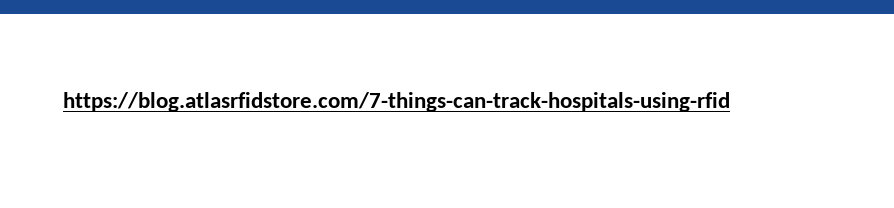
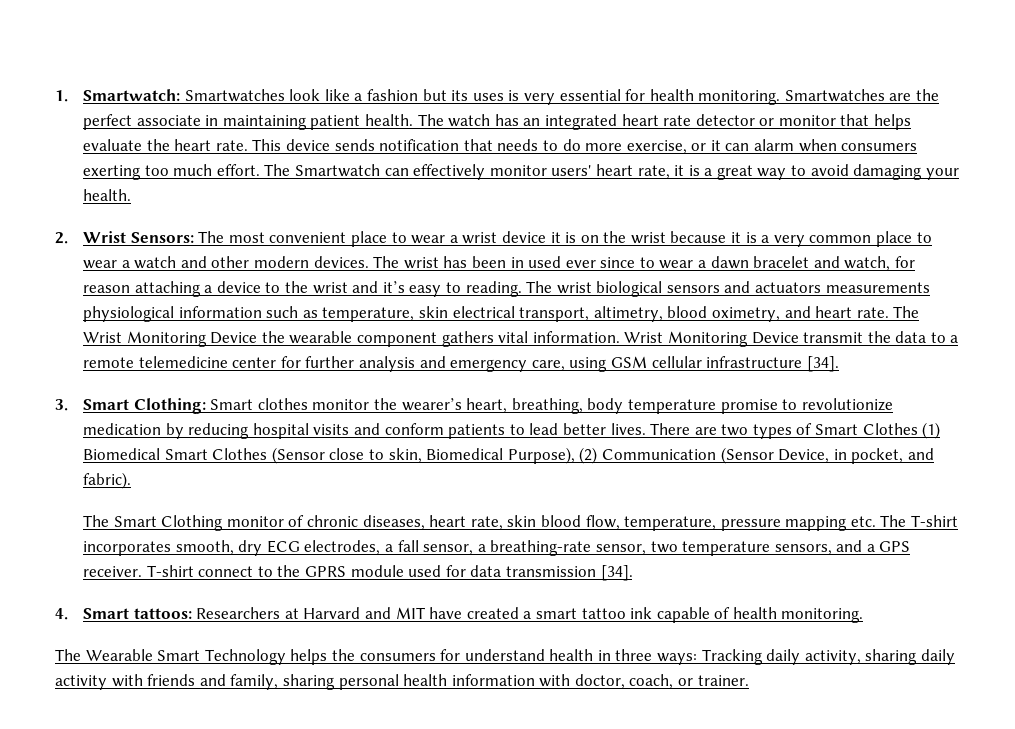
- https://blog.atlasrfidstore.com/7-things-can-track-hospitals-using-rfid
+ 1. Smartwatch: Smartwatches look like a fashion but its uses is very essential for health monitoring. Smartwatches are the perfect associate in maintaining patient health. The watch has an integrated heart rate detector or monitor that helps evaluate the heart rate. This device sends notification that needs to do more exercise, or it can alarm when consumers exerting too much effort. The Smartwatch can effectively monitor users' heart rate, it is a great way to avoid damaging your health.
+ 2. Wrist Sensors: The most convenient place to wear a wrist device it is on the wrist because it is a very common place to wear a watch and other modern devices. The wrist has been in used ever since to wear a dawn bracelet and watch, for reason attaching a device to the wrist and it’s easy to reading. The wrist biological sensors and actuators measurements physiological information such as temperature, skin electrical transport, altimetry, blood oximetry, and heart rate. The Wrist Monitoring Device the wearable component gathers vital information. Wrist Monitoring Device transmit the data to a remote telemedicine center for further analysis and emergency care, using GSM cellular infrastructure [34].
+ 3. Smart Clothing: Smart clothes monitor the wearer’s heart, breathing, body temperature promise to revolutionize medication by reducing hospital visits and conform patients to lead better lives. There are two types of Smart Clothes (1) Biomedical Smart Clothes (Sensor close to skin, Biomedical Purpose), (2) Communication (Sensor Device, in pocket, and fabric).
+ The Smart Clothing monitor of chronic diseases, heart rate, skin blood flow, temperature, pressure mapping etc. The T-shirt incorporates smooth, dry ECG electrodes, a fall sensor, a breathing-rate sensor, two temperature sensors, and a GPS receiver. T-shirt connect to the GPRS module used for data transmission [34].
+ 4. Smart tattoos: Researchers at Harvard and MIT have created a smart tattoo ink capable of health monitoring.
+ The Wearable Smart Technology helps the consumers for understand health in three ways: Tracking daily activity, sharing daily activity with friends and family, sharing personal health information with doctor, coach, or trainer.

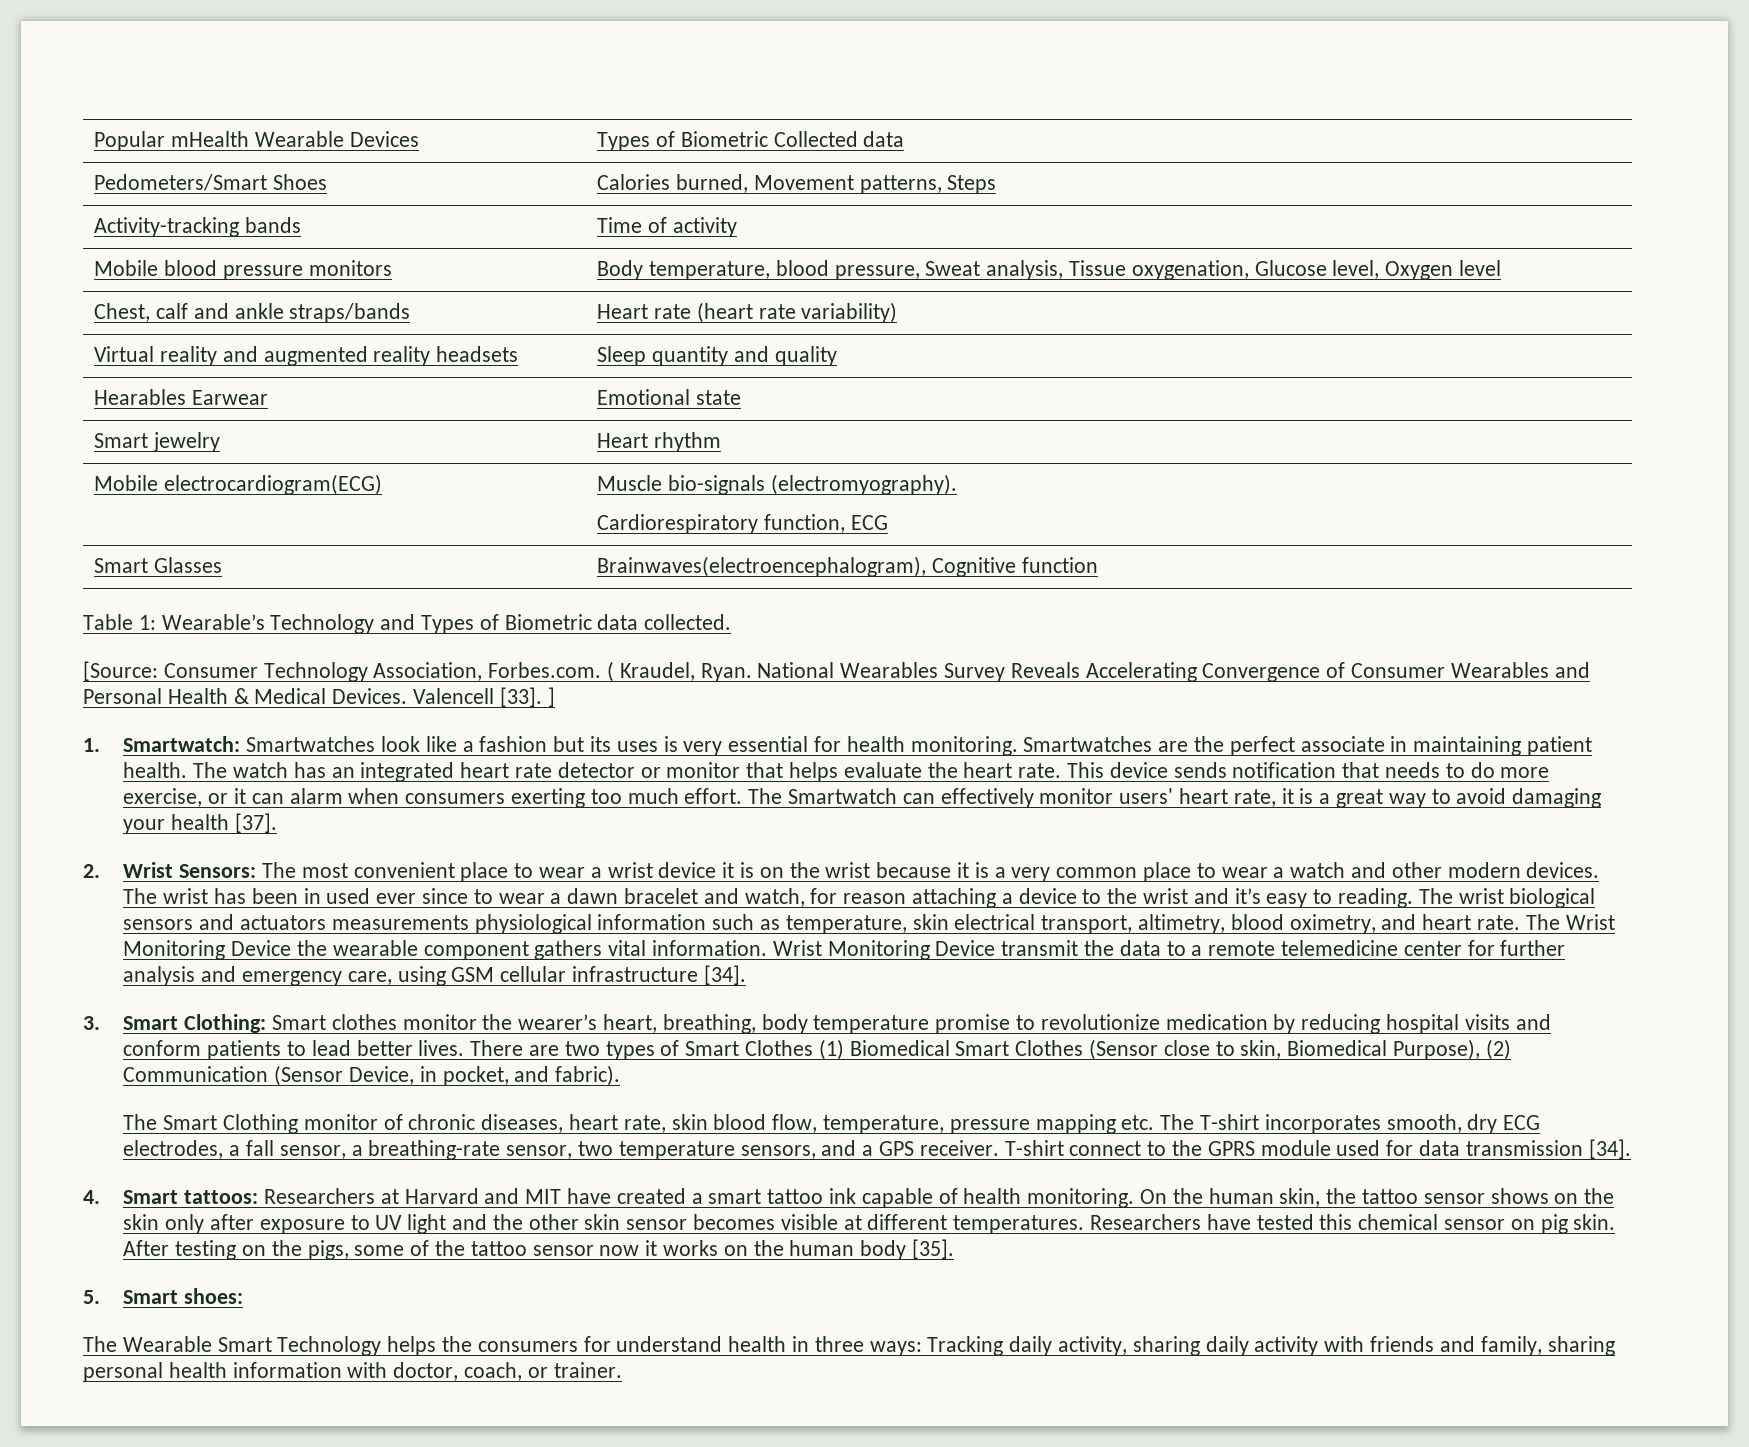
+ Popular mHealth Wearable Devices | Types of Biometric Collected data
+ Pedometers/Smart Shoes | Calories burned, Movement patterns, Steps
+ Activity-tracking bands | Time of activity
+ Mobile blood pressure monitors | Body temperature, blood pressure, Sweat analysis, Tissue oxygenation, Glucose level, Oxygen level
+ Chest, calf and ankle straps/bands | Heart rate (heart rate variability)
+ Virtual reality and augmented reality headsets | Sleep quantity and quality
+ Hearables Earwear | Emotional state
+ Smart jewelry | Heart rhythm
+ Mobile electrocardiogram(ECG) | Muscle bio-signals (electromyography).
+ Cardiorespiratory function, ECG
+ Smart Glasses | Brainwaves(electroencephalogram), Cognitive function
+ Table 1: Wearable’s Technology and Types of Biometric data collected.
+ [Source: Consumer Technology Association, Forbes.com. ( Kraudel, Ryan. National Wearables Survey Reveals Accelerating Convergence of Consumer Wearables and Personal Health & Medical Devices. Valencell [33]. ]
- The Smartwatch can effectively monitor users' heart rate, it is a great way to avoid damaging your health.
+ The Smartwatch can effectively monitor users' heart rate, it is a great way to avoid damaging your health [37].
+ On the human skin, the tattoo sensor shows on the skin only after exposure to UV light and the other skin sensor becomes visible at different temperatures. Researchers have tested this chemical sensor on pig skin. After testing on the pigs, some of the tattoo sensor now it works on the human body [35].
+ 5. Smart shoes:

